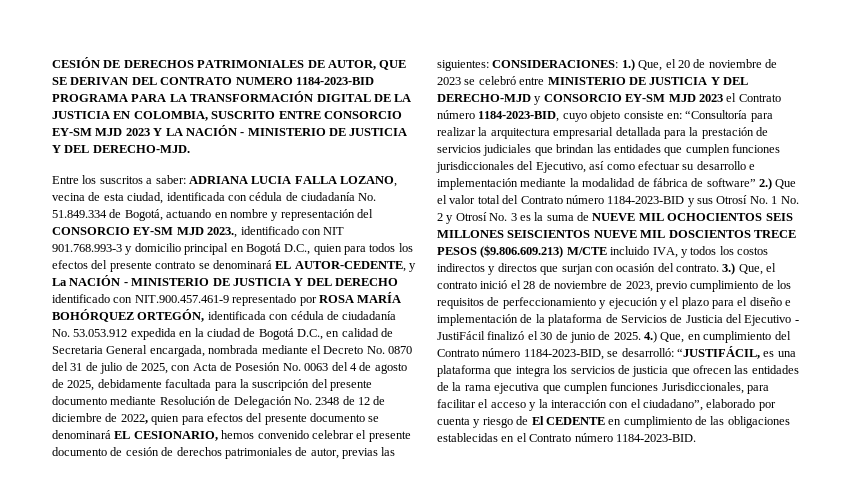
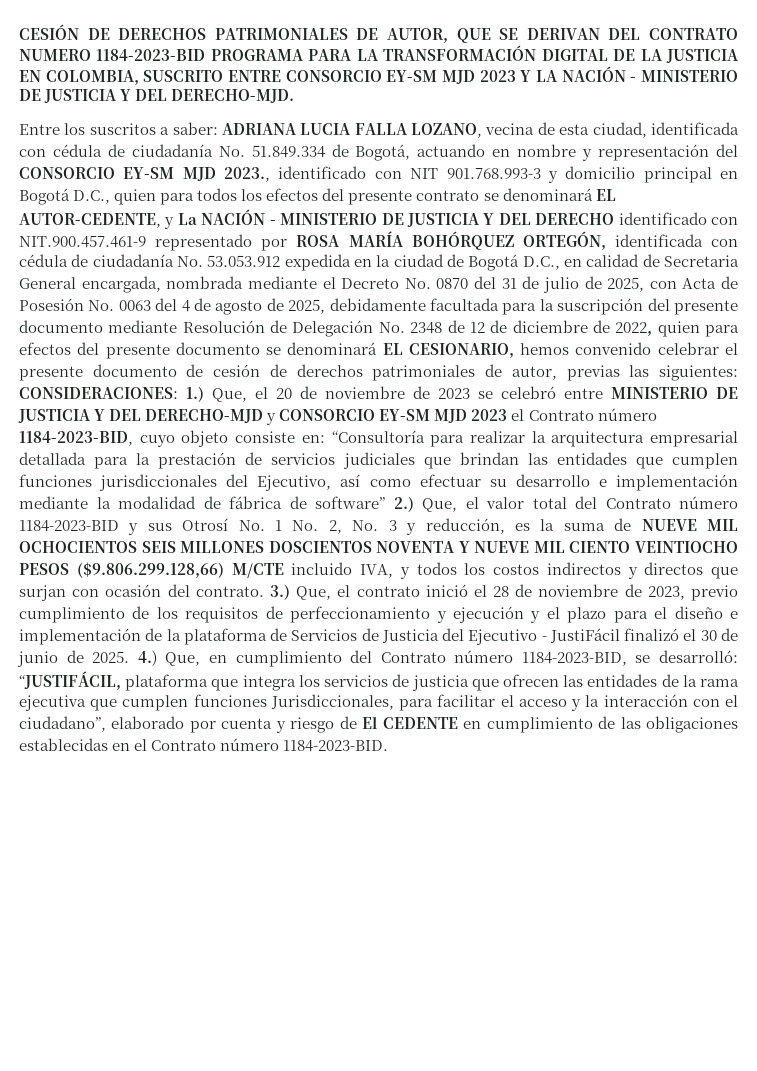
- “Consultoría para realizar la arquitectura empresarial detallada para la prestación de servicios judiciales que brindan las entidades que cumplen funciones jurisdiccionales del Ejecutivo, así como efectuar su desarrollo e implementación mediante la modalidad de fábrica de software” 2.) Que el valor total del Contrato número 1184-2023-BID y sus Otrosí No. 1 No. 2 y Otrosí No. 3 es la suma de NUEVE MIL OCHOCIENTOS SEIS MILLONES SEISCIENTOS NUEVE MIL DOSCIENTOS TRECE PESOS ($9.806.609.213) M/CTE incluido IVA, y todos los costos indirectos y directos que surjan con ocasión del contrato.
+ “Consultoría para realizar la arquitectura empresarial detallada para la prestación de servicios judiciales que brindan las entidades que cumplen funciones jurisdiccionales del Ejecutivo, así como efectuar su desarrollo e implementación mediante la modalidad de fábrica de software” 2.) Que, el valor total del Contrato número 1184-2023-BID y sus Otrosí No. 1 No. 2, No. 3 y reducción, es la suma de NUEVE MIL OCHOCIENTOS SEIS MILLONES DOSCIENTOS NOVENTA Y NUEVE MIL CIENTO VEINTIOCHO PESOS ($9.806.299.128,66) M/CTE incluido IVA, y todos los costos indirectos y directos que surjan con ocasión del contrato.
- 4.) Que, en cumplimiento del Contrato número 1184-2023-BID, se desarrolló: “JUSTIFÁCIL, es una plataforma que integra los servicios de justicia que ofrecen las entidades de la rama ejecutiva que cumplen funciones Jurisdiccionales, para facilitar el acceso y la interacción con el ciudadano”, elaborado por cuenta y riesgo de El CEDENTE en cumplimiento de las obligaciones establecidas en el Contrato número 1184-2023-BID.
+ 4.) Que, en cumplimiento del Contrato número 1184-2023-BID, se desarrolló: “JUSTIFÁCIL, plataforma que integra los servicios de justicia que ofrecen las entidades de la rama ejecutiva que cumplen funciones Jurisdiccionales, para facilitar el acceso y la interacción con el ciudadano”, elaborado por cuenta y riesgo de El CEDENTE en cumplimiento de las obligaciones establecidas en el Contrato número 1184-2023-BID.

